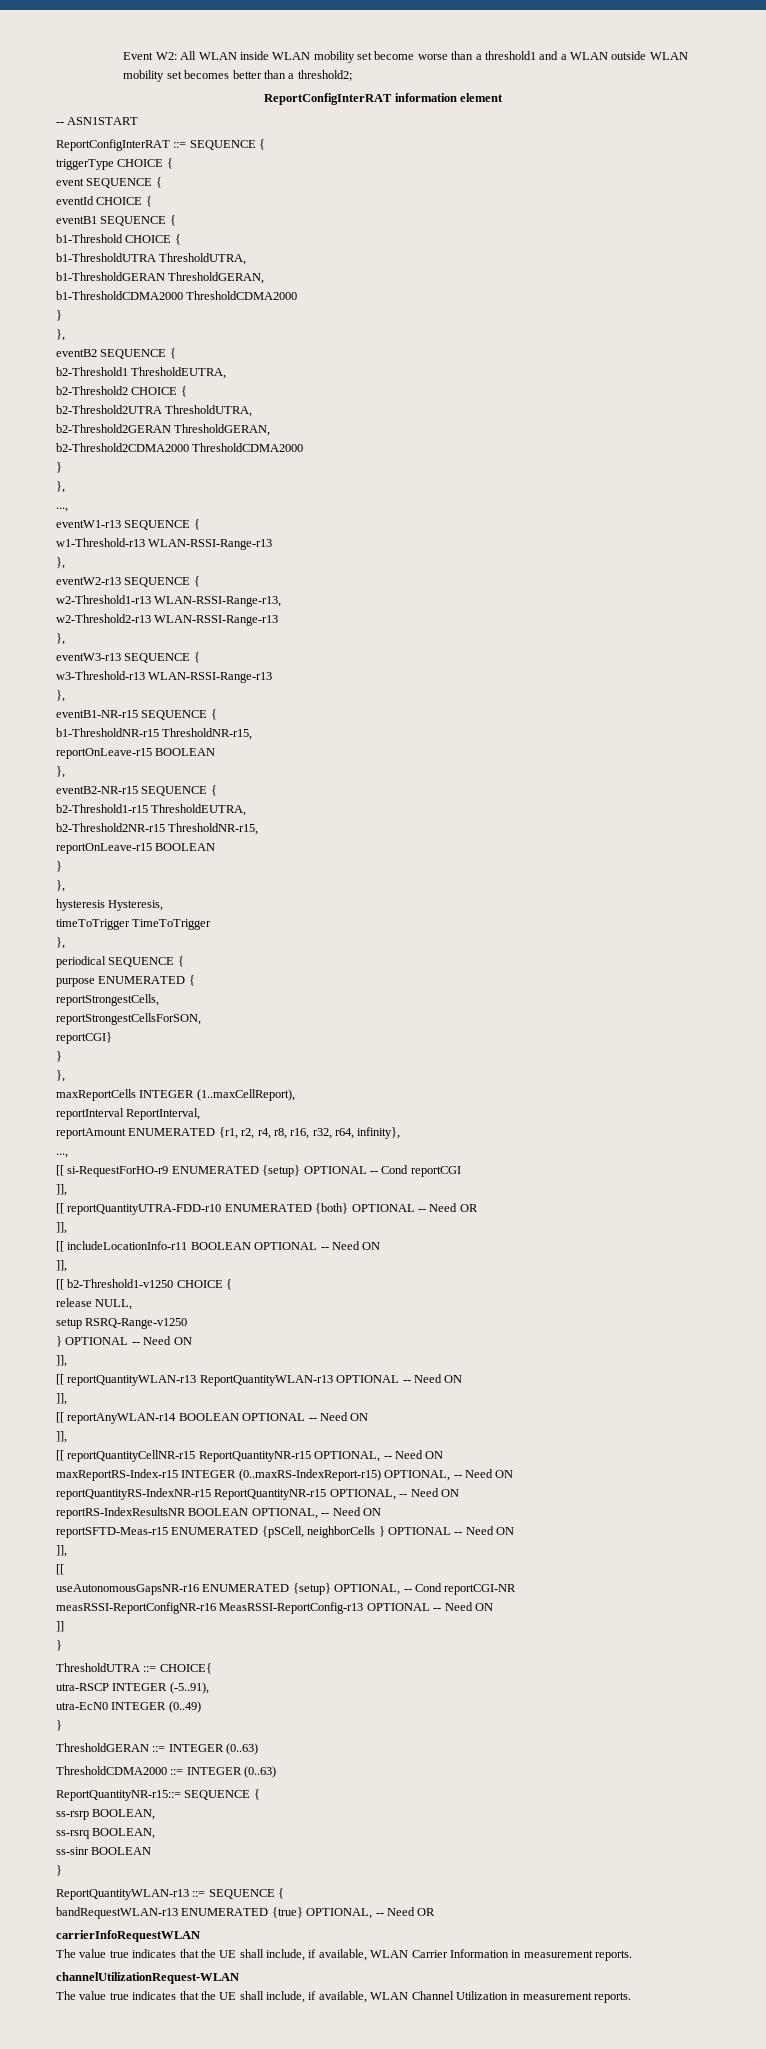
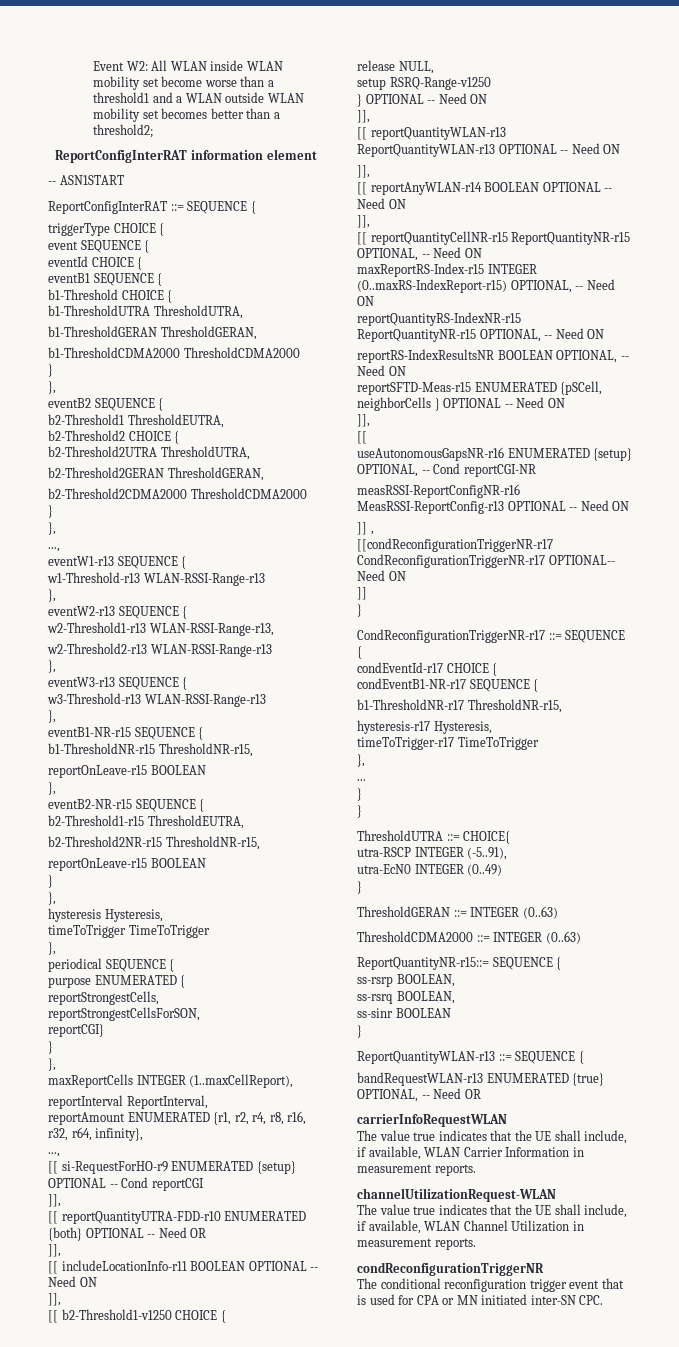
+ ]] ,
+ [[condReconfigurationTriggerNR-r17 CondReconfigurationTriggerNR-r17 OPTIONAL-- Need ON
  ]]
+ }
+ CondReconfigurationTriggerNR-r17 ::= SEQUENCE {
+ condEventId-r17 CHOICE {
+ condEventB1-NR-r17 SEQUENCE {
+ b1-ThresholdNR-r17 ThresholdNR-r15,
+ hysteresis-r17 Hysteresis,
+ timeToTrigger-r17 TimeToTrigger
+ },
+ ...
+ }
+ condReconfigurationTriggerNR
+ The conditional reconfiguration trigger event that is used for CPA or MN initiated inter-SN CPC.

